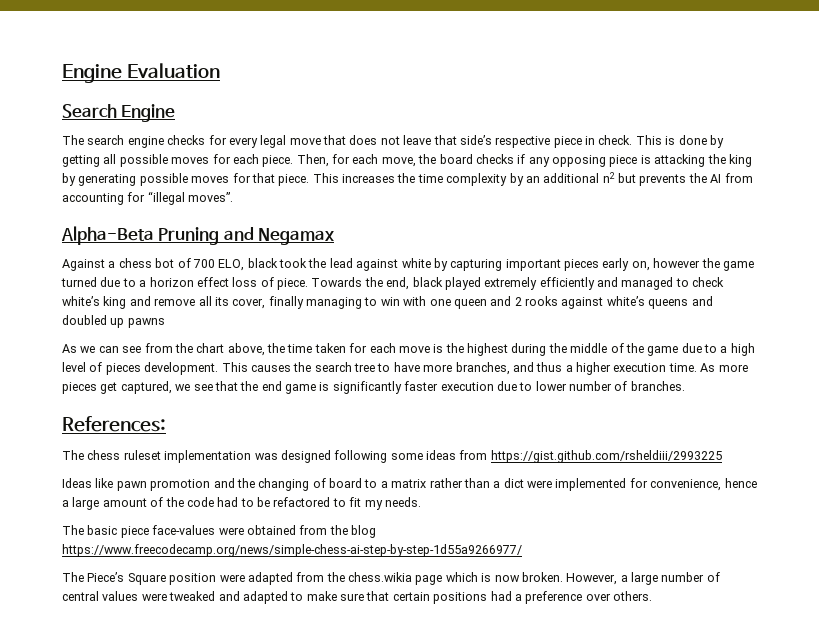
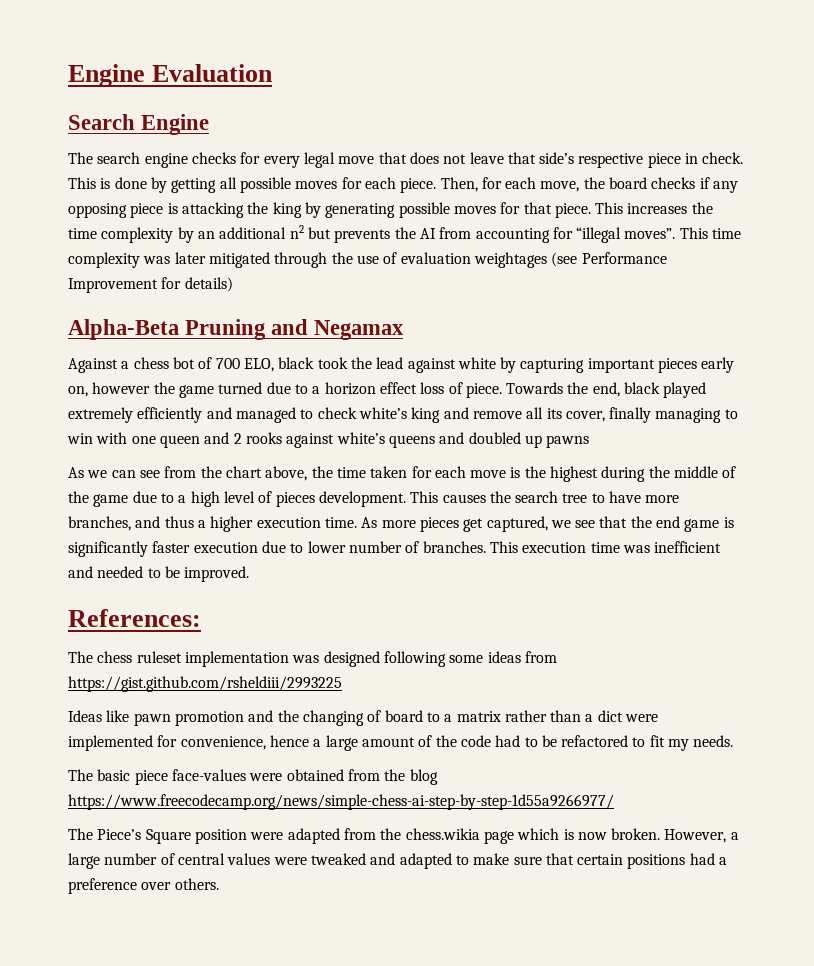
+ This time complexity was later mitigated through the use of evaluation weightages (see Performance Improvement for details)
+ This execution time was inefficient and needed to be improved.

